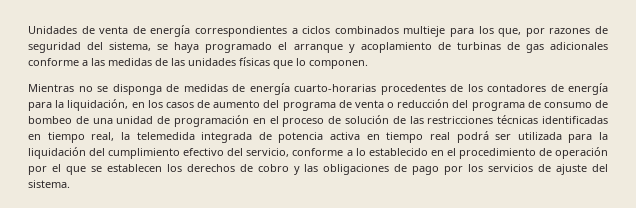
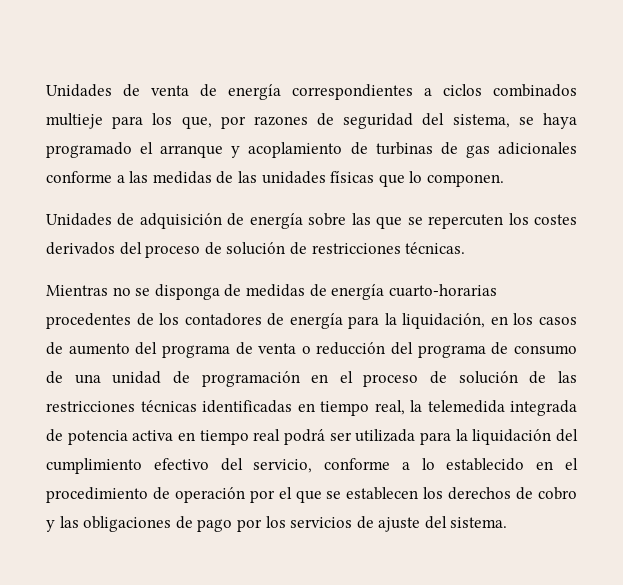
+ Unidades de adquisición de energía sobre las que se repercuten los costes derivados del proceso de solución de restricciones técnicas.
- Mientras no se disponga de medidas de energía cuarto-horarias procedentes de los contadores de energía para la liquidación, en los casos de aumento del programa de venta o reducción del programa de consumo de bombeo de una unidad de programación en el proceso de solución de las restricciones técnicas identificadas en tiempo real, la telemedida integrada de potencia activa en tiempo real podrá ser utilizada para la liquidación del cumplimiento efectivo del servicio, conforme a lo establecido en el procedimiento de operación por el que se establecen los derechos de cobro y las obligaciones de pago por los servicios de ajuste del sistema.
+ Mientras no se disponga de medidas de energía cuarto-horarias procedentes de los contadores de energía para la liquidación, en los casos de aumento del programa de venta o reducción del programa de consumo de una unidad de programación en el proceso de solución de las restricciones técnicas identificadas en tiempo real, la telemedida integrada de potencia activa en tiempo real podrá ser utilizada para la liquidación del cumplimiento efectivo del servicio, conforme a lo establecido en el procedimiento de operación por el que se establecen los derechos de cobro y las obligaciones de pago por los servicios de ajuste del sistema.

